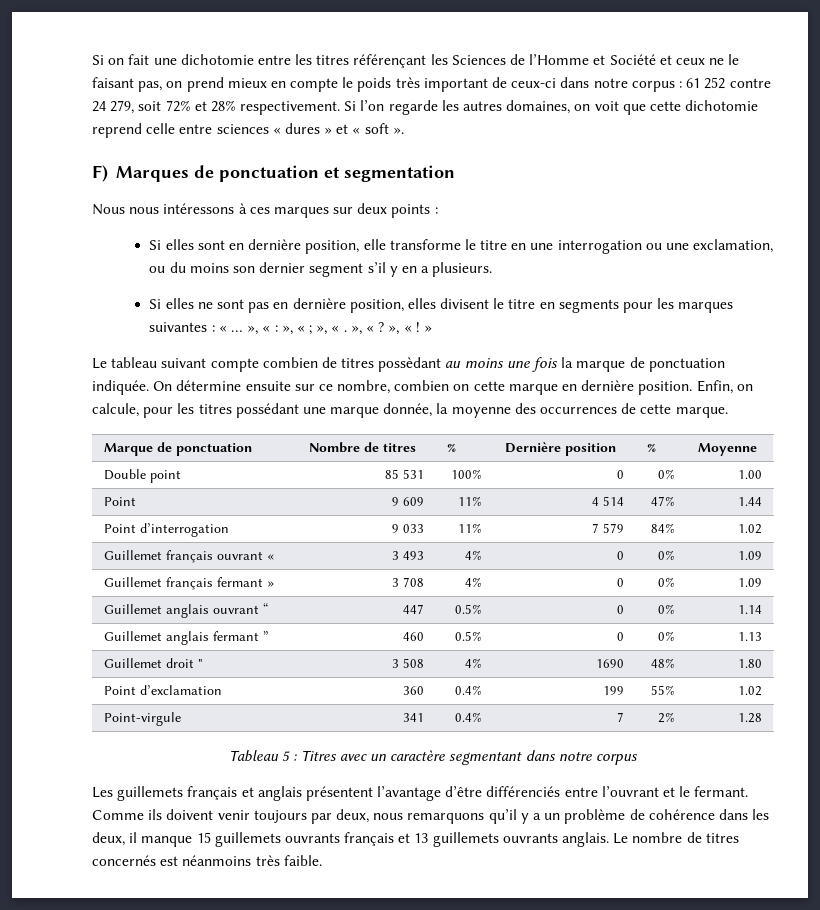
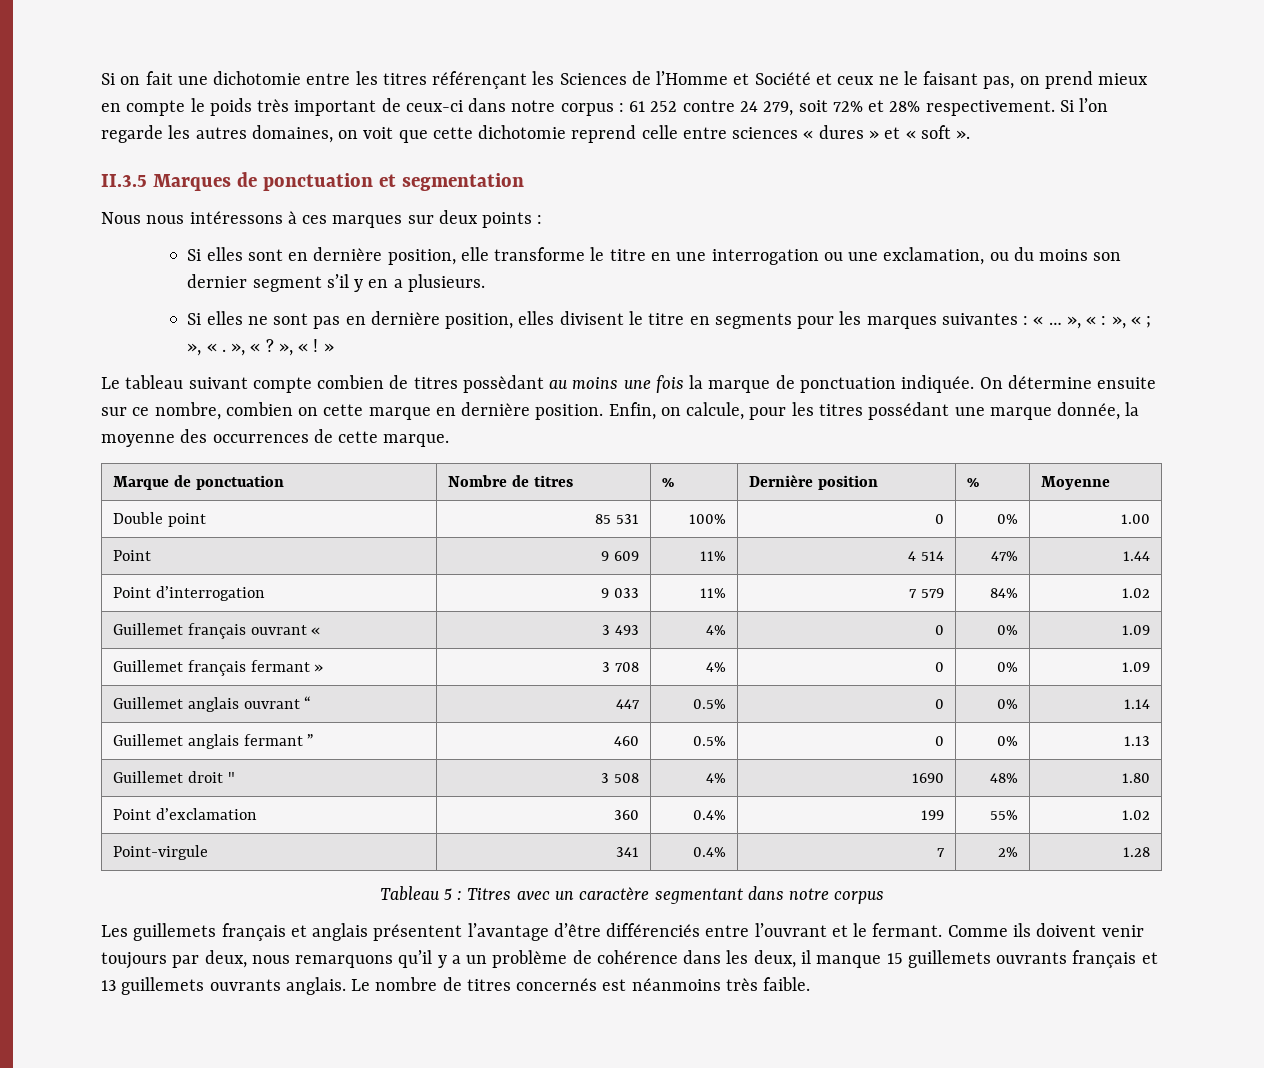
- F) Marques de ponctuation et segmentation
+ II.3.5 Marques de ponctuation et segmentation

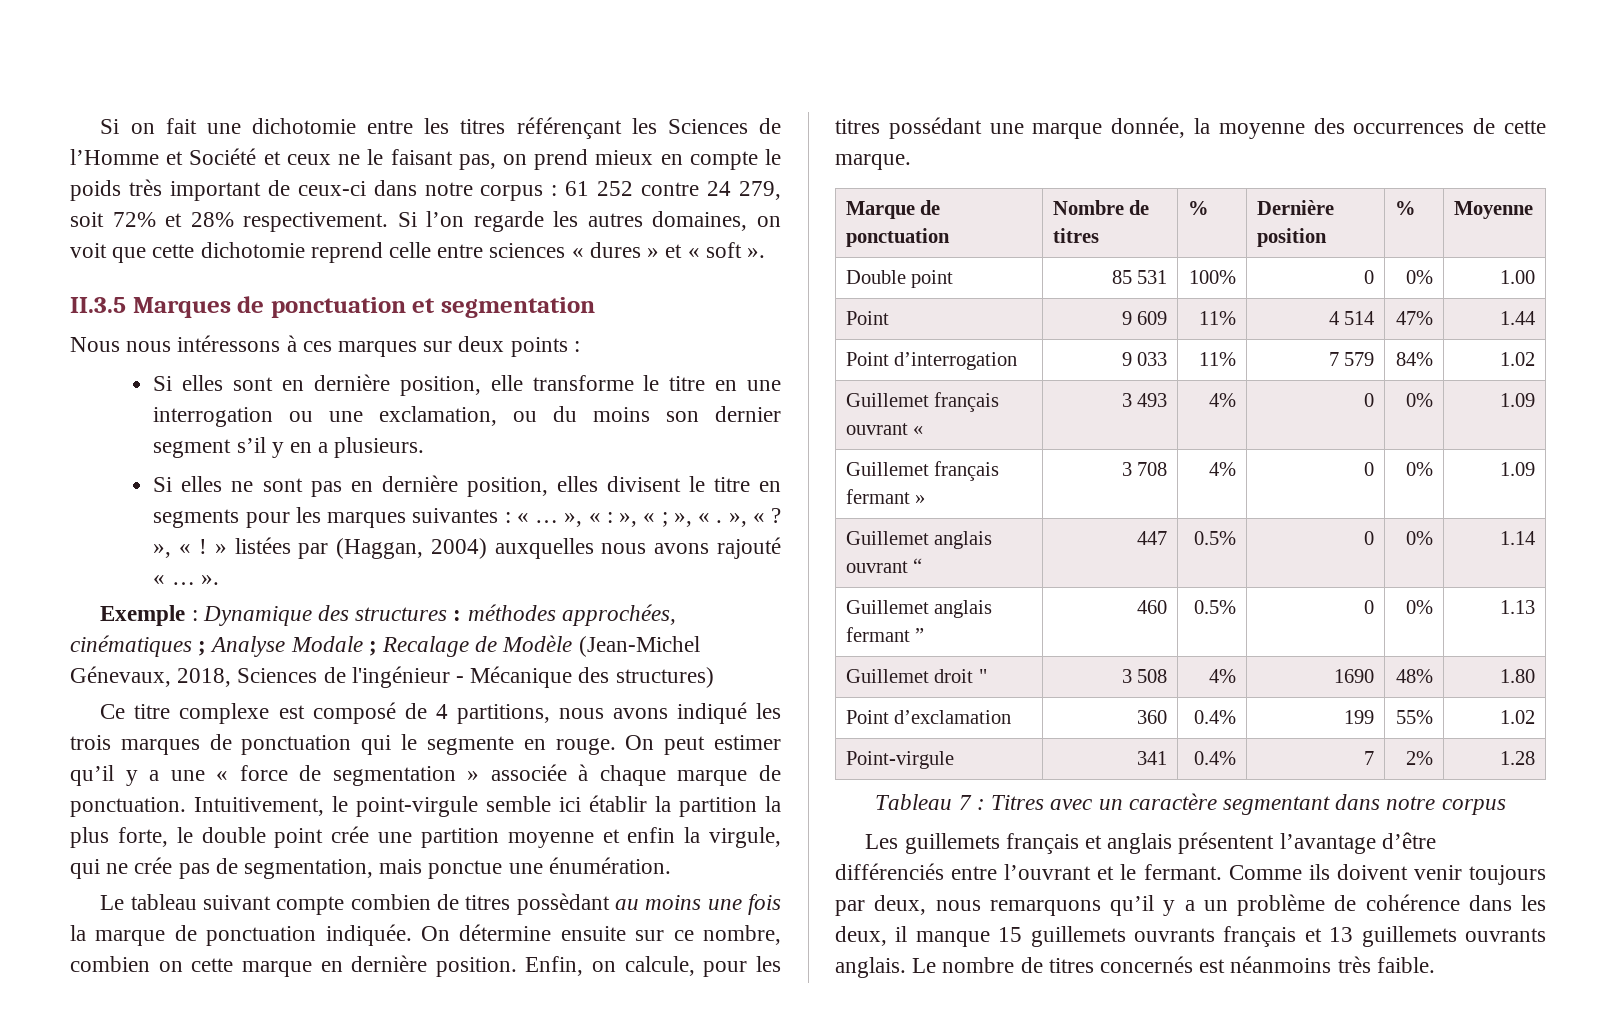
- Si elles ne sont pas en dernière position, elles divisent le titre en segments pour les marques suivantes : « … », « : », « ; », « . », « ? », « ! »
+ Si elles ne sont pas en dernière position, elles divisent le titre en segments pour les marques suivantes : « … », « : », « ; », « . », « ? », « ! » listées par (Haggan, 2004) auxquelles nous avons rajouté « … ».
+ Exemple : Dynamique des structures : méthodes approchées, cinématiques ; Analyse Modale ; Recalage de Modèle (Jean-Michel Génevaux, 2018, Sciences de l'ingénieur - Mécanique des structures)
+ Ce titre complexe est composé de 4 partitions, nous avons indiqué les trois marques de ponctuation qui le segmente en rouge. On peut estimer qu’il y a une « force de segmentation » associée à chaque marque de ponctuation. Intuitivement, le point-virgule semble ici établir la partition la plus forte, le double point crée une partition moyenne et enfin la virgule, qui ne crée pas de segmentation, mais ponctue une énumération.
- Tableau 5 : Titres avec un caractère segmentant dans notre corpus
+ Tableau 7 : Titres avec un caractère segmentant dans notre corpus

